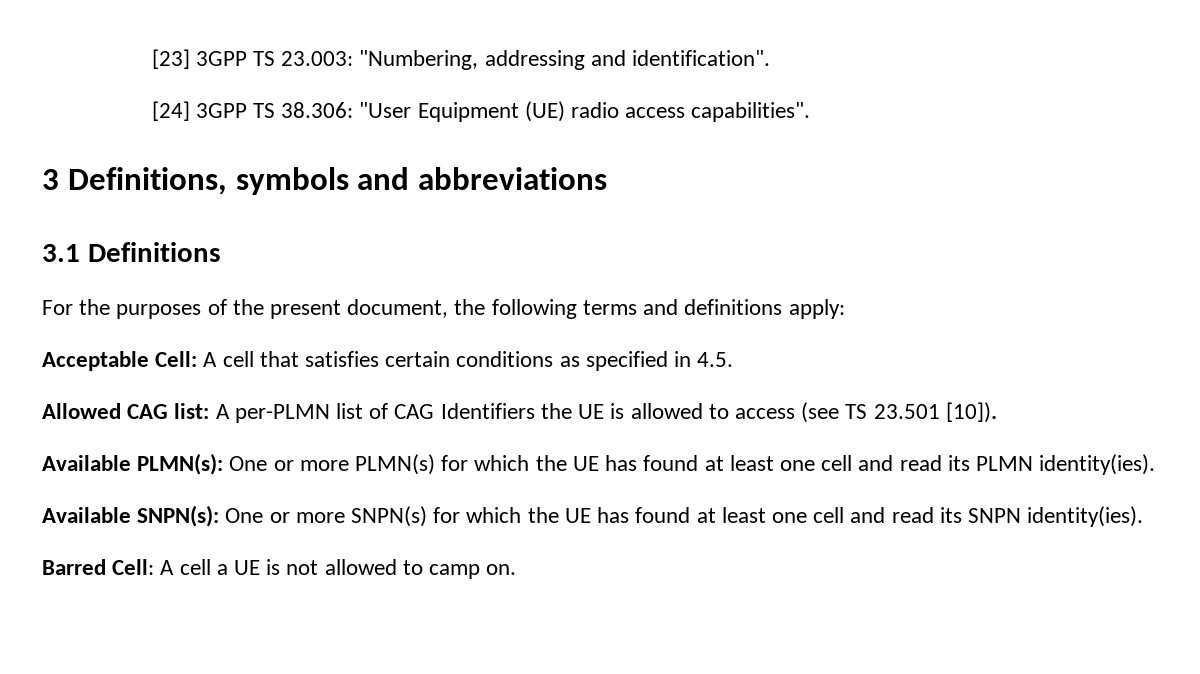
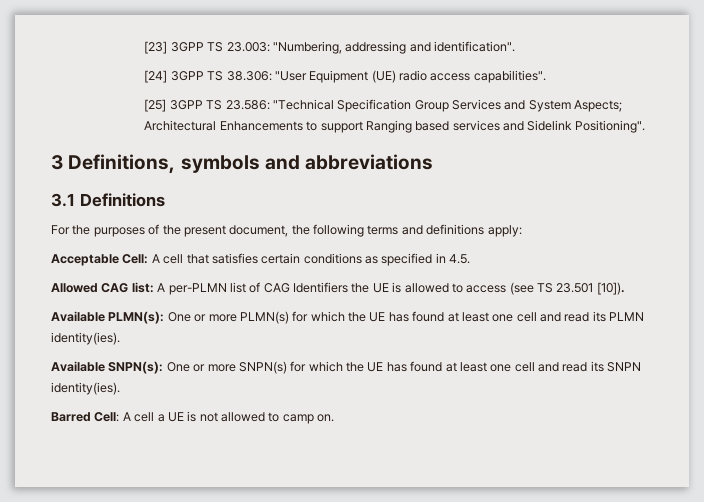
+ [25] 3GPP TS 23.586: "Technical Specification Group Services and System Aspects; Architectural Enhancements to support Ranging based services and Sidelink Positioning".

